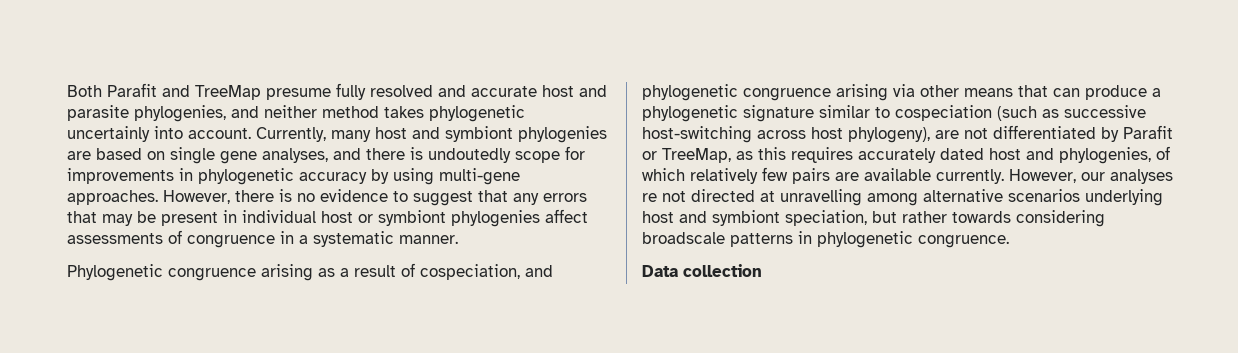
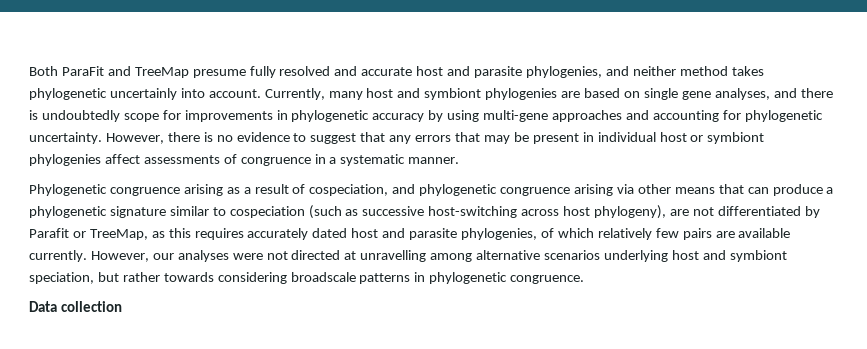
- Both Parafit and TreeMap presume fully resolved and accurate host and parasite phylogenies, and neither method takes phylogenetic uncertainly into account.
+ Both ParaFit and TreeMap presume fully resolved and accurate host and parasite phylogenies, and neither method takes phylogenetic uncertainly into account.
- Currently, many host and symbiont phylogenies are based on single gene analyses, and there is undoutedly scope for improvements in phylogenetic accuracy by using multi-gene approaches.
+ Currently, many host and symbiont phylogenies are based on single gene analyses, and there is undoubtedly scope for improvements in phylogenetic accuracy by using multi-gene approaches and accounting for phylogenetic uncertainty.
- Phylogenetic congruence arising as a result of cospeciation, and phylogenetic congruence arising via other means that can produce a phylogenetic signature similar to cospeciation (such as successive host-switching across host phylogeny), are not differentiated by Parafit or TreeMap, as this requires accurately dated host and phylogenies, of which relatively few pairs are available currently.
+ Phylogenetic congruence arising as a result of cospeciation, and phylogenetic congruence arising via other means that can produce a phylogenetic signature similar to cospeciation (such as successive host-switching across host phylogeny), are not differentiated by Parafit or TreeMap, as this requires accurately dated host and parasite phylogenies, of which relatively few pairs are available currently.
- However, our analyses re not directed at unravelling among alternative scenarios underlying host and symbiont speciation, but rather towards considering broadscale patterns in phylogenetic congruence.
+ However, our analyses were not directed at unravelling among alternative scenarios underlying host and symbiont speciation, but rather towards considering broadscale patterns in phylogenetic congruence.

